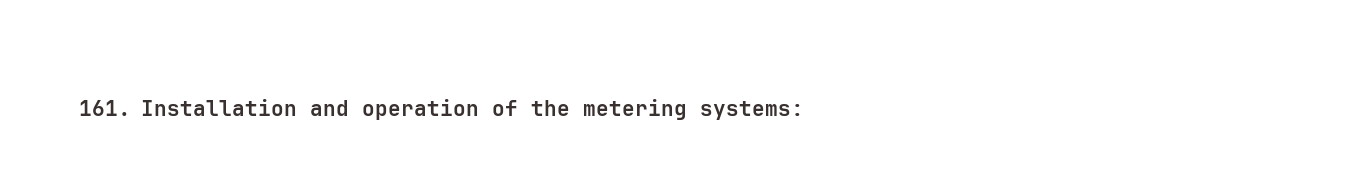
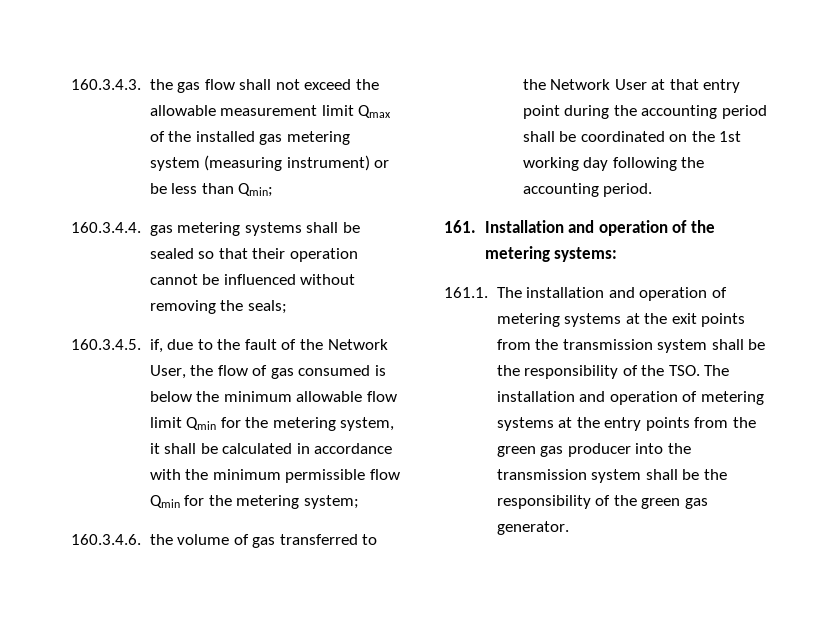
+ 160.3.4.3. the gas flow shall not exceed the allowable measurement limit Qmax of the installed gas metering system (measuring instrument) or be less than Qmin;
+ 160.3.4.4. gas metering systems shall be sealed so that their operation cannot be influenced without removing the seals;
+ 160.3.4.5. if, due to the fault of the Network User, the flow of gas consumed is below the minimum allowable flow limit Qmin for the metering system, it shall be calculated in accordance with the minimum permissible flow Qmin for the metering system;
+ 160.3.4.6. the volume of gas transferred to the Network User at that entry point during the accounting period shall be coordinated on the 1st working day following the accounting period.
+ 161.1. The installation and operation of metering systems at the exit points from the transmission system shall be the responsibility of the TSO. The installation and operation of metering systems at the entry points from the green gas producer into the transmission system shall be the responsibility of the green gas generator.

